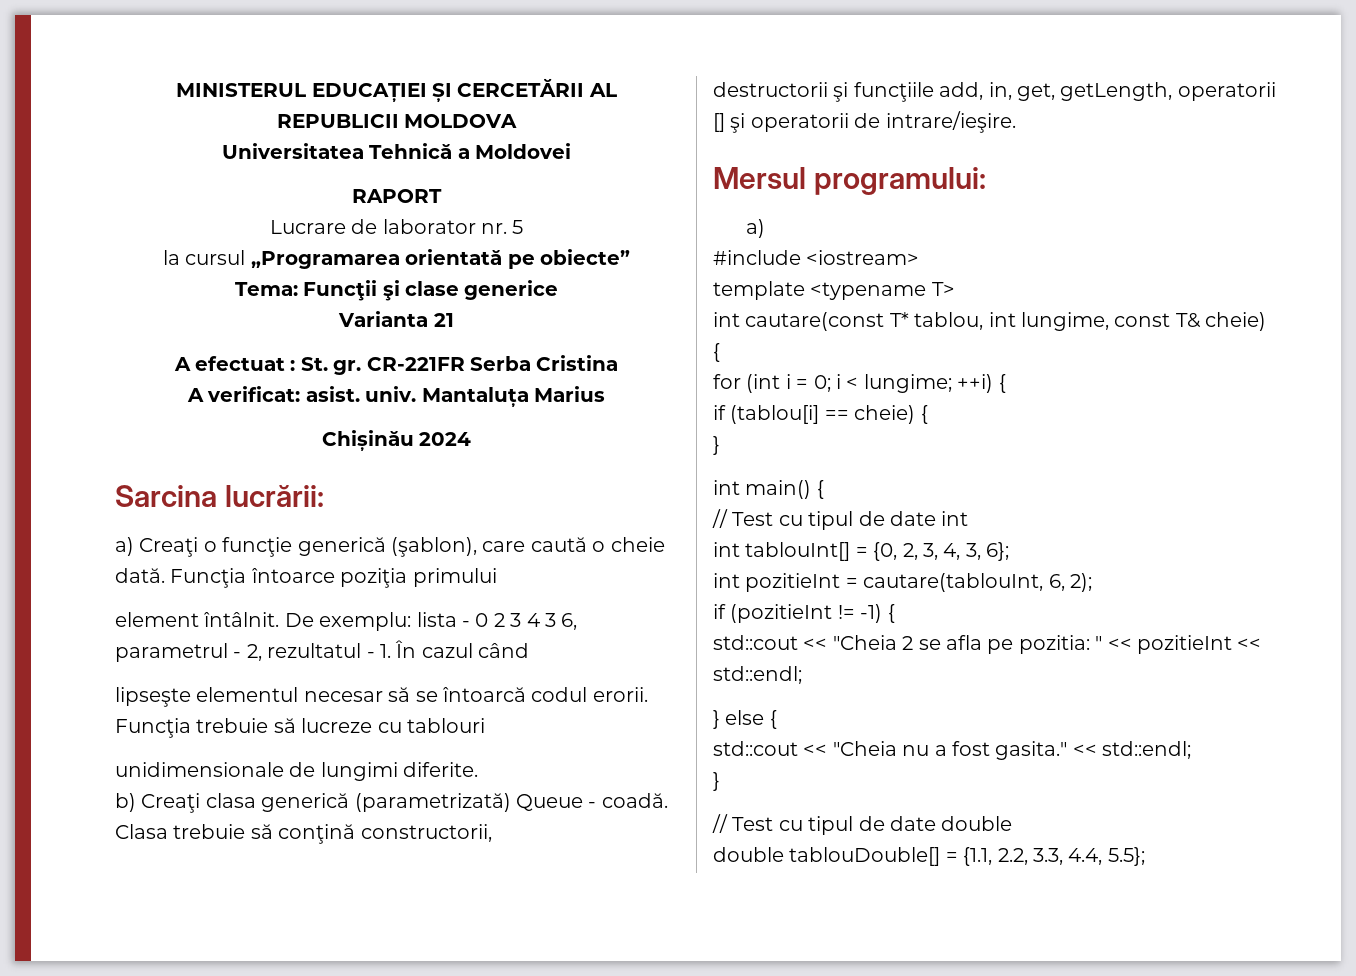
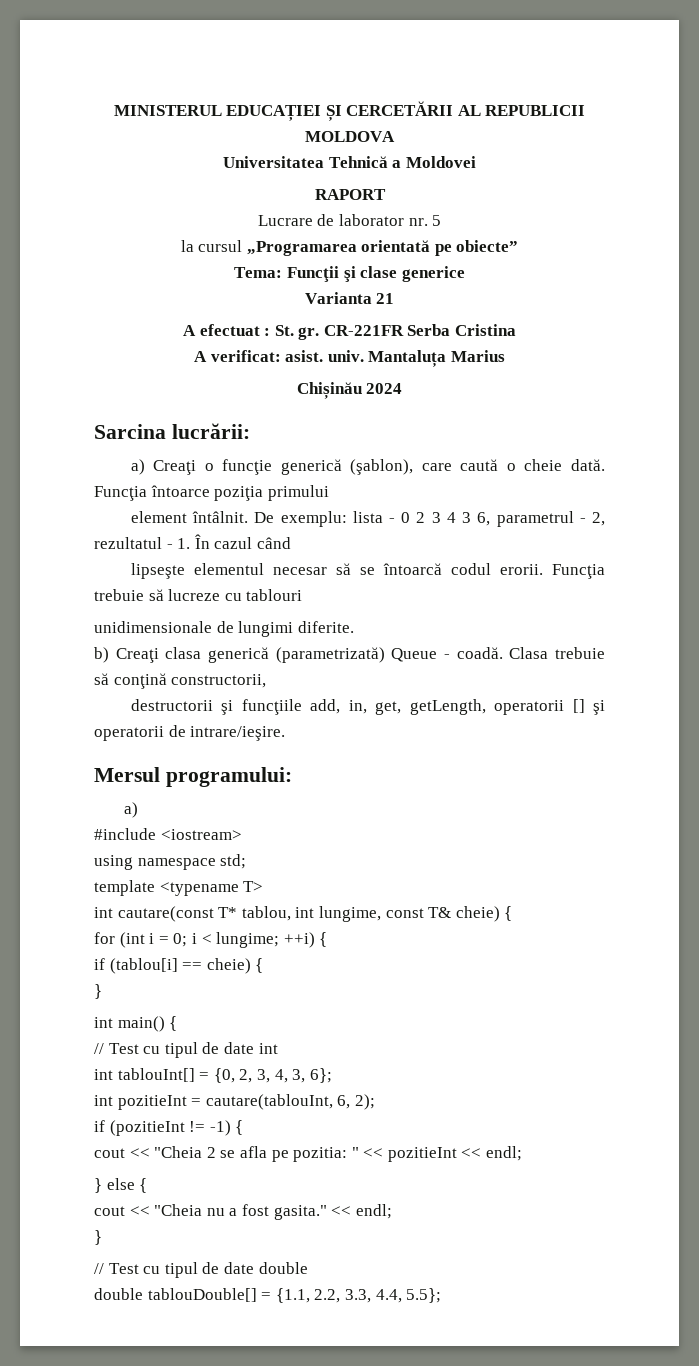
+ using namespace std;
- std::cout << "Cheia 2 se afla pe pozitia: " << pozitieInt << std::endl;
+ cout << "Cheia 2 se afla pe pozitia: " << pozitieInt << endl;
- std::cout << "Cheia nu a fost gasita." << std::endl;
+ cout << "Cheia nu a fost gasita." << endl;

